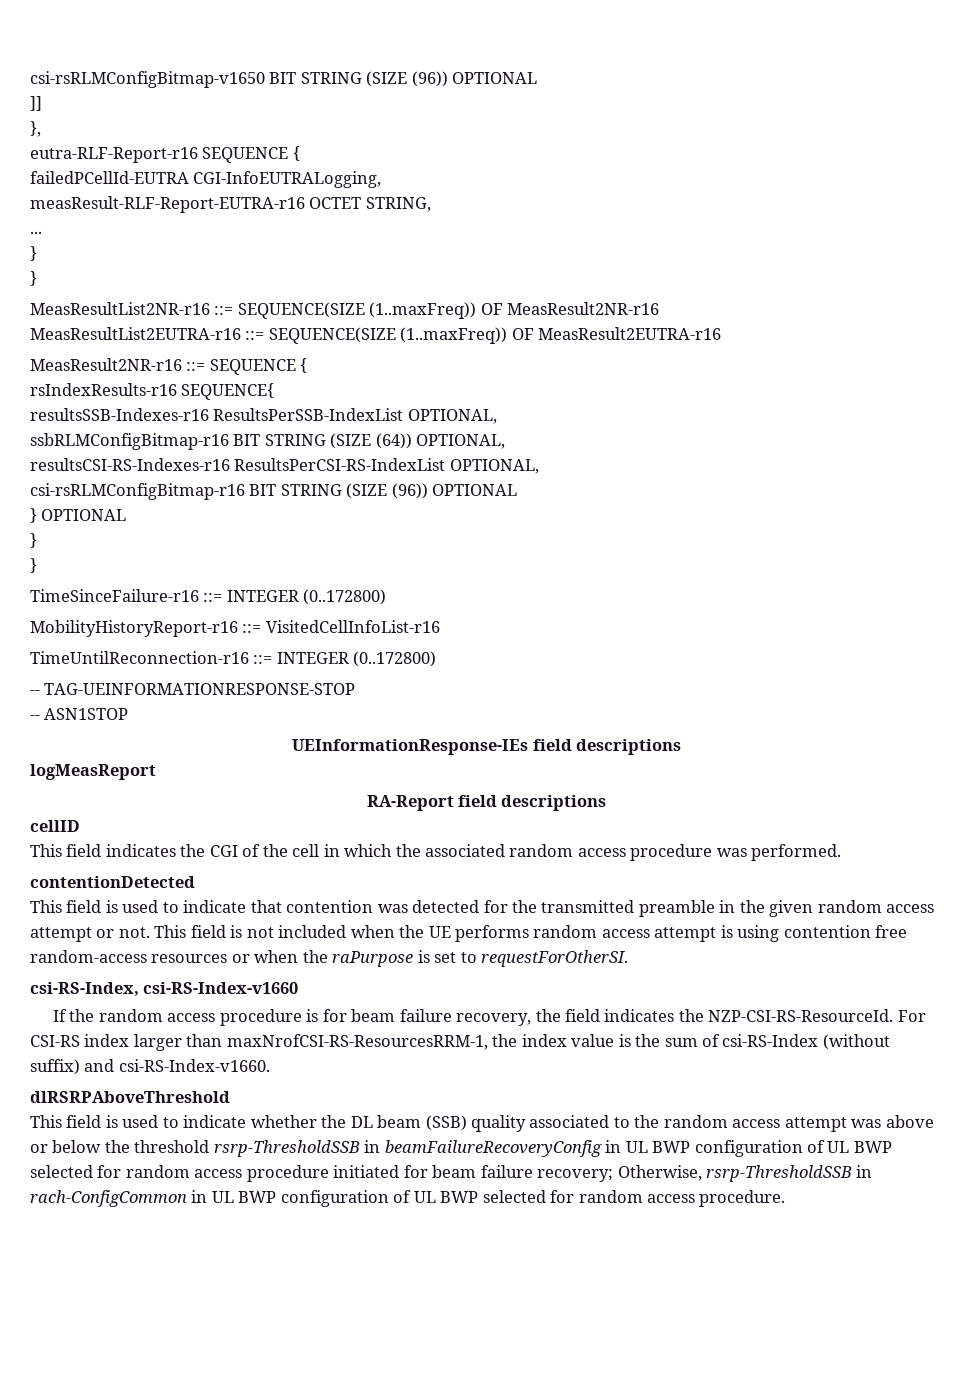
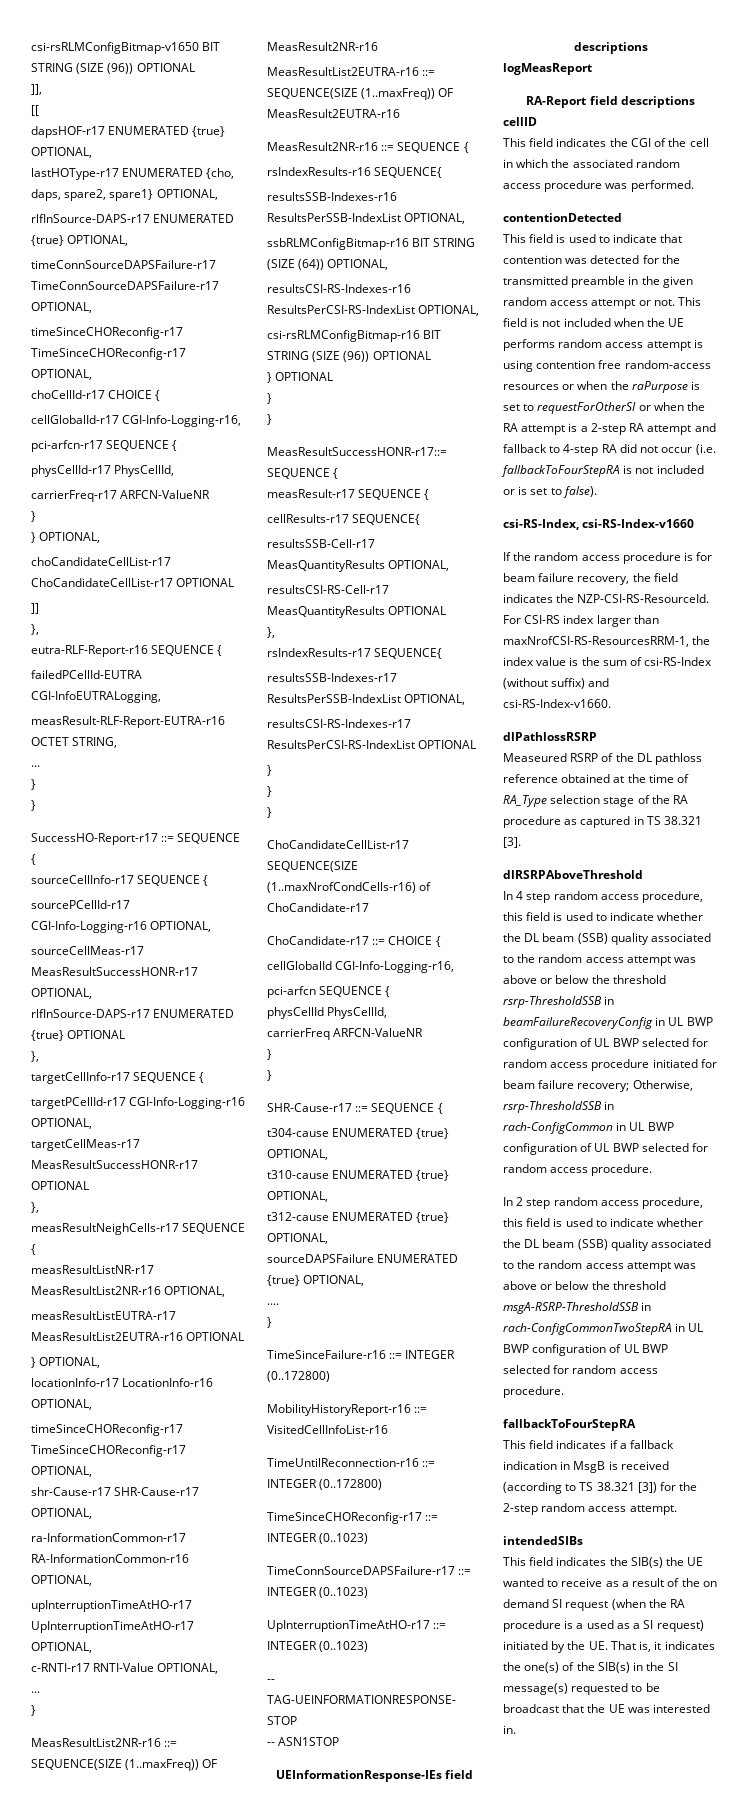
+ ]],
+ [[
+ dapsHOF-r17 ENUMERATED {true} OPTIONAL,
+ lastHOType-r17 ENUMERATED {cho, daps, spare2, spare1} OPTIONAL,
+ rlfInSource-DAPS-r17 ENUMERATED {true} OPTIONAL,
+ timeConnSourceDAPSFailure-r17 TimeConnSourceDAPSFailure-r17 OPTIONAL,
+ timeSinceCHOReconfig-r17 TimeSinceCHOReconfig-r17 OPTIONAL,
+ choCellId-r17 CHOICE {
+ cellGlobalId-r17 CGI-Info-Logging-r16,
+ pci-arfcn-r17 SEQUENCE {
+ physCellId-r17 PhysCellId,
+ carrierFreq-r17 ARFCN-ValueNR
+ }
+ } OPTIONAL,
+ choCandidateCellList-r17 ChoCandidateCellList-r17 OPTIONAL
+ SuccessHO-Report-r17 ::= SEQUENCE {
+ sourceCellInfo-r17 SEQUENCE {
+ sourcePCellId-r17 CGI-Info-Logging-r16 OPTIONAL,
+ sourceCellMeas-r17 MeasResultSuccessHONR-r17 OPTIONAL,
+ rlfInSource-DAPS-r17 ENUMERATED {true} OPTIONAL
+ },
+ targetCellInfo-r17 SEQUENCE {
+ targetPCellId-r17 CGI-Info-Logging-r16 OPTIONAL,
+ targetCellMeas-r17 MeasResultSuccessHONR-r17 OPTIONAL
+ },
+ measResultNeighCells-r17 SEQUENCE {
+ measResultListNR-r17 MeasResultList2NR-r16 OPTIONAL,
+ measResultListEUTRA-r17 MeasResultList2EUTRA-r16 OPTIONAL
+ } OPTIONAL,
+ locationInfo-r17 LocationInfo-r16 OPTIONAL,
+ timeSinceCHOReconfig-r17 TimeSinceCHOReconfig-r17 OPTIONAL,
+ shr-Cause-r17 SHR-Cause-r17 OPTIONAL,
+ ra-InformationCommon-r17 RA-InformationCommon-r16 OPTIONAL,
+ upInterruptionTimeAtHO-r17 UpInterruptionTimeAtHO-r17 OPTIONAL,
+ c-RNTI-r17 RNTI-Value OPTIONAL,
+ ...
+ }
+ MeasResultSuccessHONR-r17::= SEQUENCE {
+ measResult-r17 SEQUENCE {
+ cellResults-r17 SEQUENCE{
+ resultsSSB-Cell-r17 MeasQuantityResults OPTIONAL,
+ resultsCSI-RS-Cell-r17 MeasQuantityResults OPTIONAL
+ },
+ rsIndexResults-r17 SEQUENCE{
+ resultsSSB-Indexes-r17 ResultsPerSSB-IndexList OPTIONAL,
+ resultsCSI-RS-Indexes-r17 ResultsPerCSI-RS-IndexList OPTIONAL
+ }
+ }
+ }
+ ChoCandidateCellList-r17 SEQUENCE(SIZE (1..maxNrofCondCells-r16) of ChoCandidate-r17
+ ChoCandidate-r17 ::= CHOICE {
+ cellGlobalId CGI-Info-Logging-r16,
+ pci-arfcn SEQUENCE {
+ physCellId PhysCellId,
+ carrierFreq ARFCN-ValueNR
+ }
+ }
+ SHR-Cause-r17 ::= SEQUENCE {
+ t304-cause ENUMERATED {true} OPTIONAL,
+ t310-cause ENUMERATED {true} OPTIONAL,
+ t312-cause ENUMERATED {true} OPTIONAL,
+ sourceDAPSFailure ENUMERATED {true} OPTIONAL,
+ ....
+ }
+ TimeSinceCHOReconfig-r17 ::= INTEGER (0..1023)
+ TimeConnSourceDAPSFailure-r17 ::= INTEGER (0..1023)
+ UpInterruptionTimeAtHO-r17 ::= INTEGER (0..1023)
- This field is not included when the UE performs random access attempt is using contention free random-access resources or when the raPurpose is set to requestForOtherSI.
+ This field is not included when the UE performs random access attempt is using contention free random-access resources or when the raPurpose is set to requestForOtherSI or when the RA attempt is a 2-step RA attempt and fallback to 4-step RA did not occur (i.e. fallbackToFourStepRA is not included or is set to false).
+ dlPathlossRSRP
+ Measeured RSRP of the DL pathloss reference obtained at the time of RA_Type selection stage of the RA procedure as captured in TS 38.321 [3].
  dlRSRPAboveThreshold
- This field is used to indicate whether the DL beam (SSB) quality associated to the random access attempt was above or below the threshold rsrp-ThresholdSSB in beamFailureRecoveryConfig in UL BWP configuration of UL BWP selected for random access procedure initiated for beam failure recovery; Otherwise, rsrp-ThresholdSSB in rach-ConfigCommon in UL BWP configuration of UL BWP selected for random access procedure.
+ In 4 step random access procedure, this field is used to indicate whether the DL beam (SSB) quality associated to the random access attempt was above or below the threshold rsrp-ThresholdSSB in beamFailureRecoveryConfig in UL BWP configuration of UL BWP selected for random access procedure initiated for beam failure recovery; Otherwise, rsrp-ThresholdSSB in rach-ConfigCommon in UL BWP configuration of UL BWP selected for random access procedure.
+ In 2 step random access procedure, this field is used to indicate whether the DL beam (SSB) quality associated to the random access attempt was above or below the threshold msgA-RSRP-ThresholdSSB in rach-ConfigCommonTwoStepRA in UL BWP configuration of UL BWP selected for random access procedure.
+ fallbackToFourStepRA
+ This field indicates if a fallback indication in MsgB is received (according to TS 38.321 [3]) for the 2-step random access attempt.
+ intendedSIBs
+ This field indicates the SIB(s) the UE wanted to receive as a result of the on demand SI request (when the RA procedure is a used as a SI request) initiated by the UE. That is, it indicates the one(s) of the SIB(s) in the SI message(s) requested to be broadcast that the UE was interested in.

